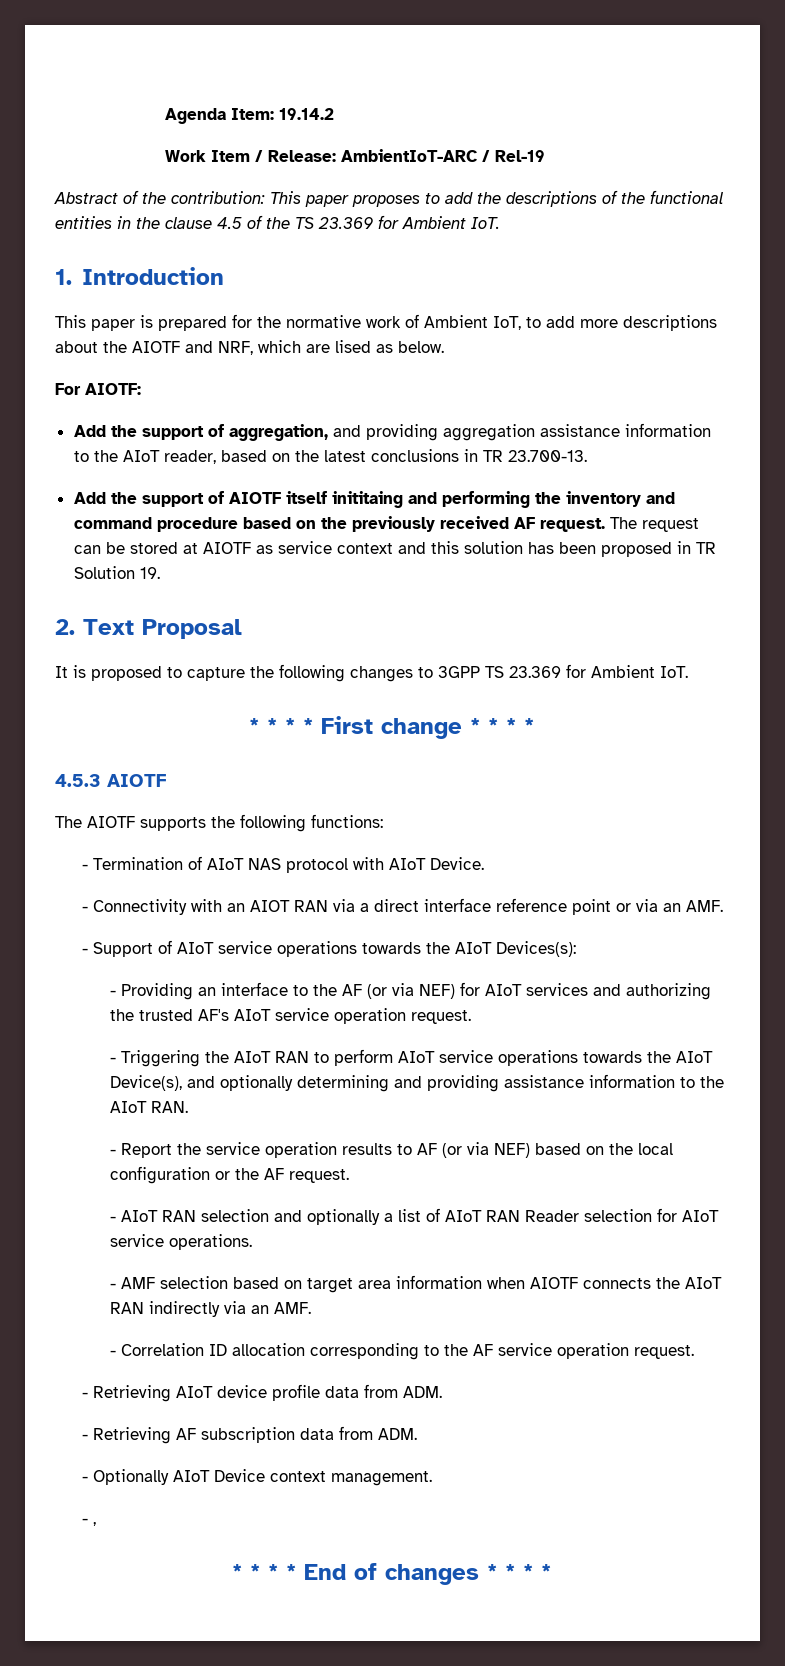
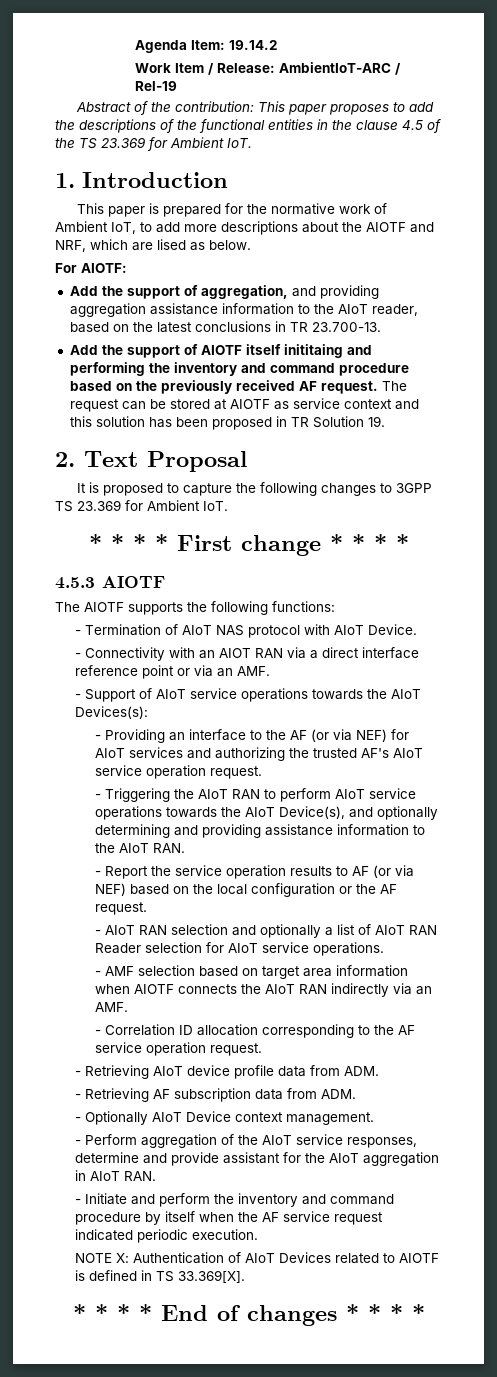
- - ,
+ - Perform aggregation of the AIoT service responses, determine and provide assistant for the AIoT aggregation in AIoT RAN.
+ - Initiate and perform the inventory and command procedure by itself when the AF service request indicated periodic execution.
+ NOTE X: Authentication of AIoT Devices related to AIOTF is defined in TS 33.369[X].

